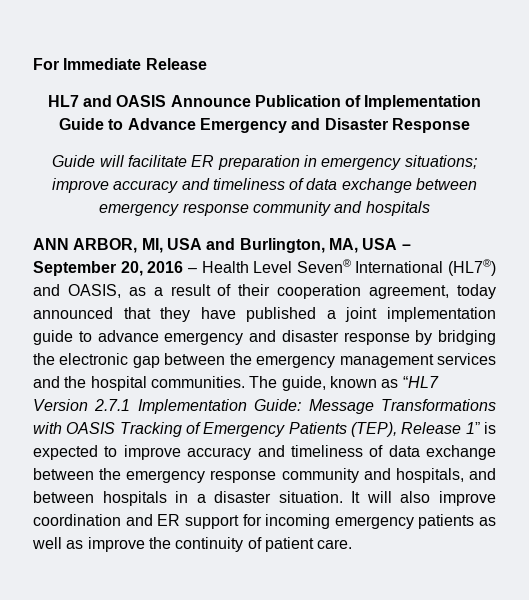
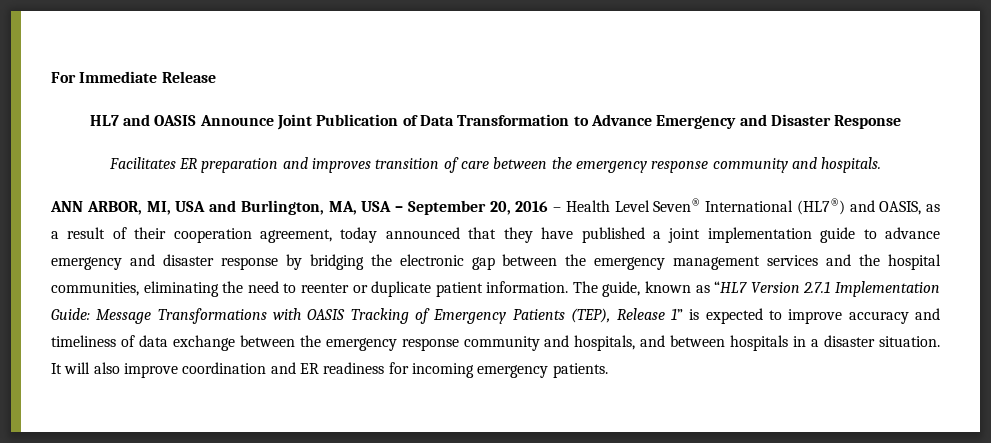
- HL7 and OASIS Announce Publication of Implementation Guide to Advance Emergency and Disaster Response
+ HL7 and OASIS Announce Joint Publication of Data Transformation to Advance Emergency and Disaster Response
- Guide will facilitate ER preparation in emergency situations; improve accuracy and timeliness of data exchange between emergency response community and hospitals
+ Facilitates ER preparation and improves transition of care between the emergency response community and hospitals.
- ANN ARBOR, MI, USA and Burlington, MA, USA – September 20, 2016 – Health Level Seven® International (HL7®) and OASIS, as a result of their cooperation agreement, today announced that they have published a joint implementation guide to advance emergency and disaster response by bridging the electronic gap between the emergency management services and the hospital communities.
+ ANN ARBOR, MI, USA and Burlington, MA, USA – September 20, 2016 – Health Level Seven® International (HL7®) and OASIS, as a result of their cooperation agreement, today announced that they have published a joint implementation guide to advance emergency and disaster response by bridging the electronic gap between the emergency management services and the hospital communities, eliminating the need to reenter or duplicate patient information.
- It will also improve coordination and ER support for incoming emergency patients as well as improve the continuity of patient care.
+ It will also improve coordination and ER readiness for incoming emergency patients.

